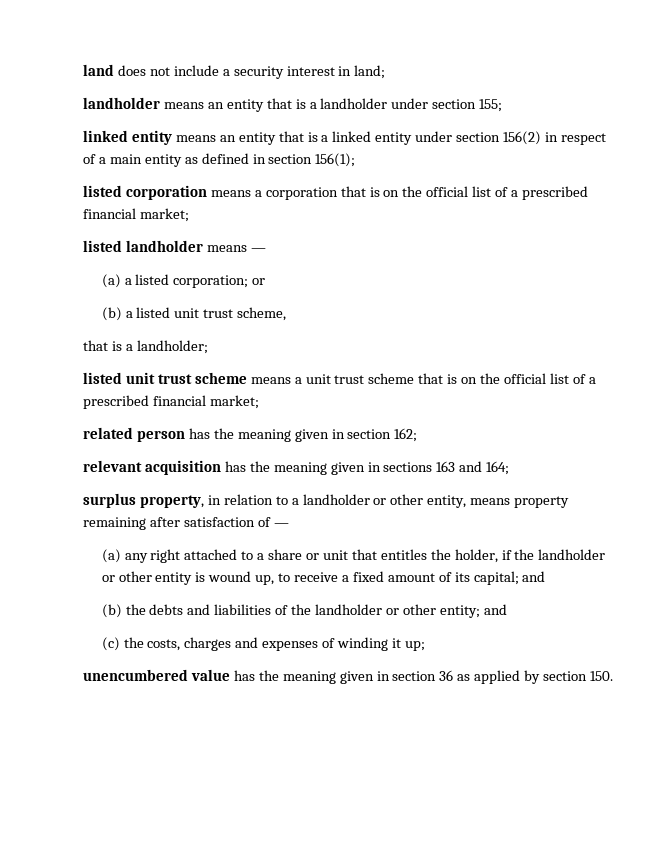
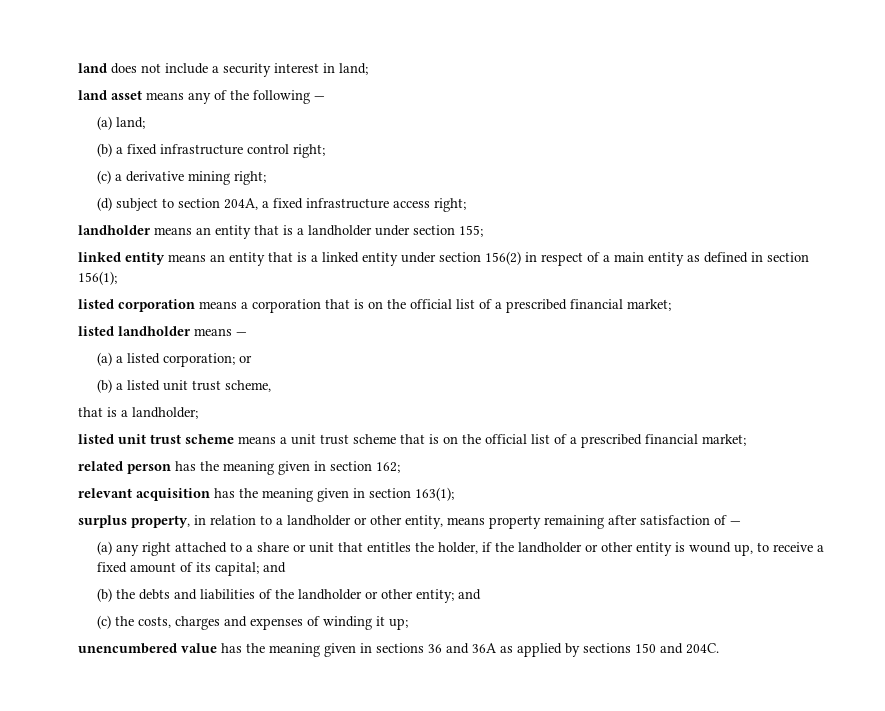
+ land asset means any of the following —
+ (a) land;
+ (b) a fixed infrastructure control right;
+ (c) a derivative mining right;
+ (d) subject to section 204A, a fixed infrastructure access right;
- relevant acquisition has the meaning given in sections 163 and 164;
+ relevant acquisition has the meaning given in section 163(1);
- unencumbered value has the meaning given in section 36 as applied by section 150.
+ unencumbered value has the meaning given in sections 36 and 36A as applied by sections 150 and 204C.

